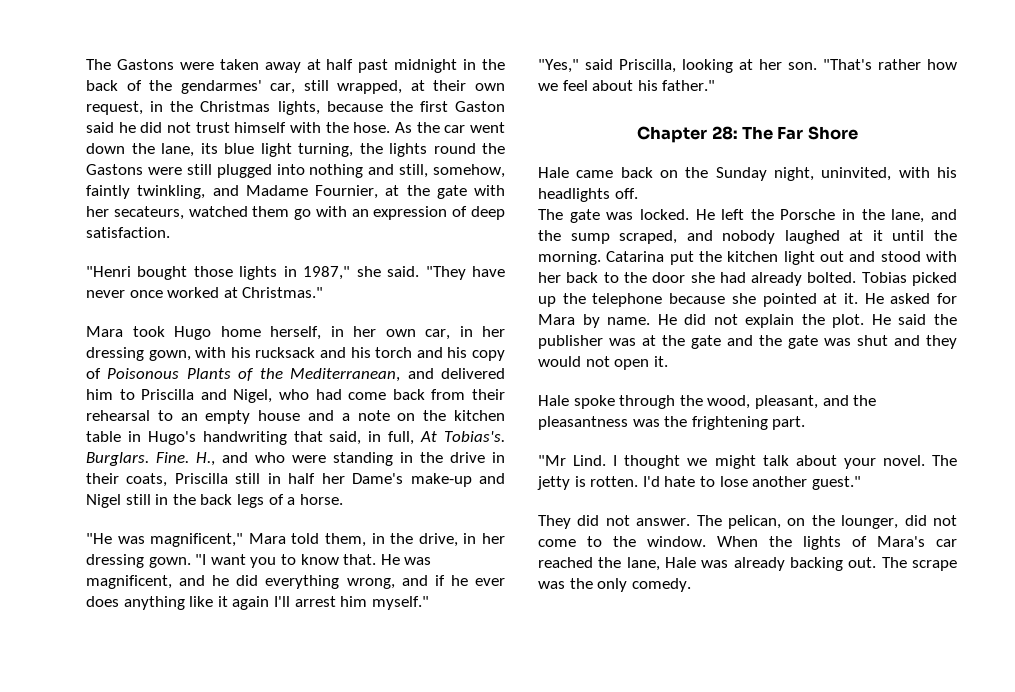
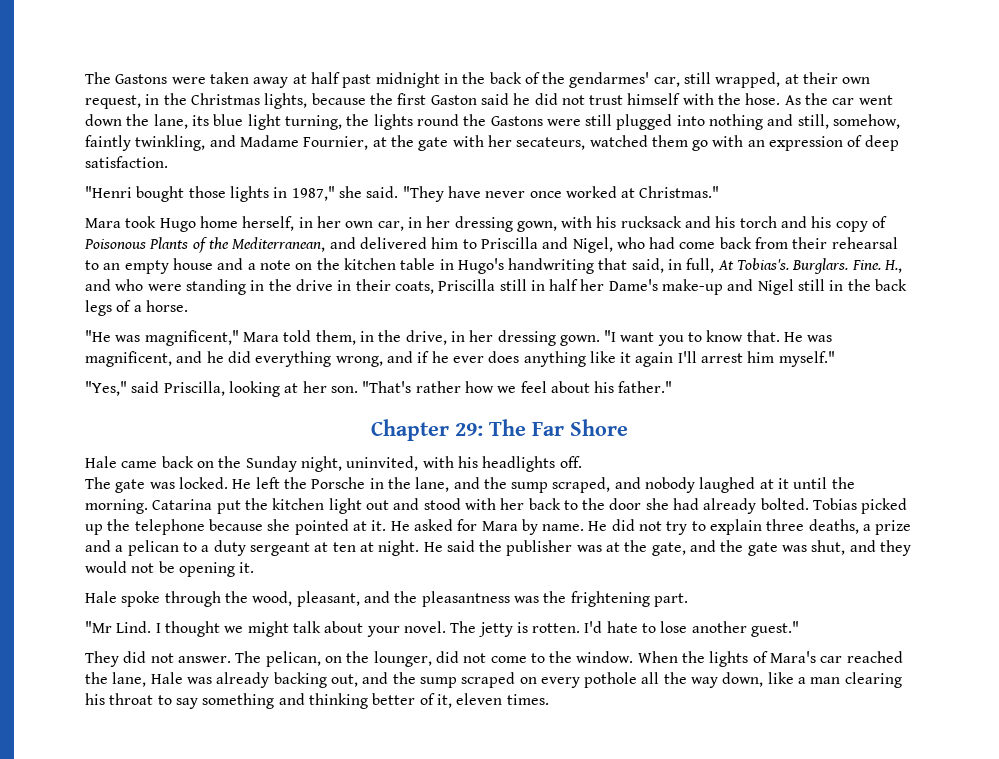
- Chapter 28: The Far Shore
+ Chapter 29: The Far Shore
- He did not explain the plot.
+ He did not try to explain three deaths, a prize and a pelican to a duty sergeant at ten at night.
- He said the publisher was at the gate and the gate was shut and they would not open it.
+ He said the publisher was at the gate, and the gate was shut, and they would not be opening it.
- When the lights of Mara's car reached the lane, Hale was already backing out. The scrape was the only comedy.
+ When the lights of Mara's car reached the lane, Hale was already backing out, and the sump scraped on every pothole all the way down, like a man clearing his throat to say something and thinking better of it, eleven times.

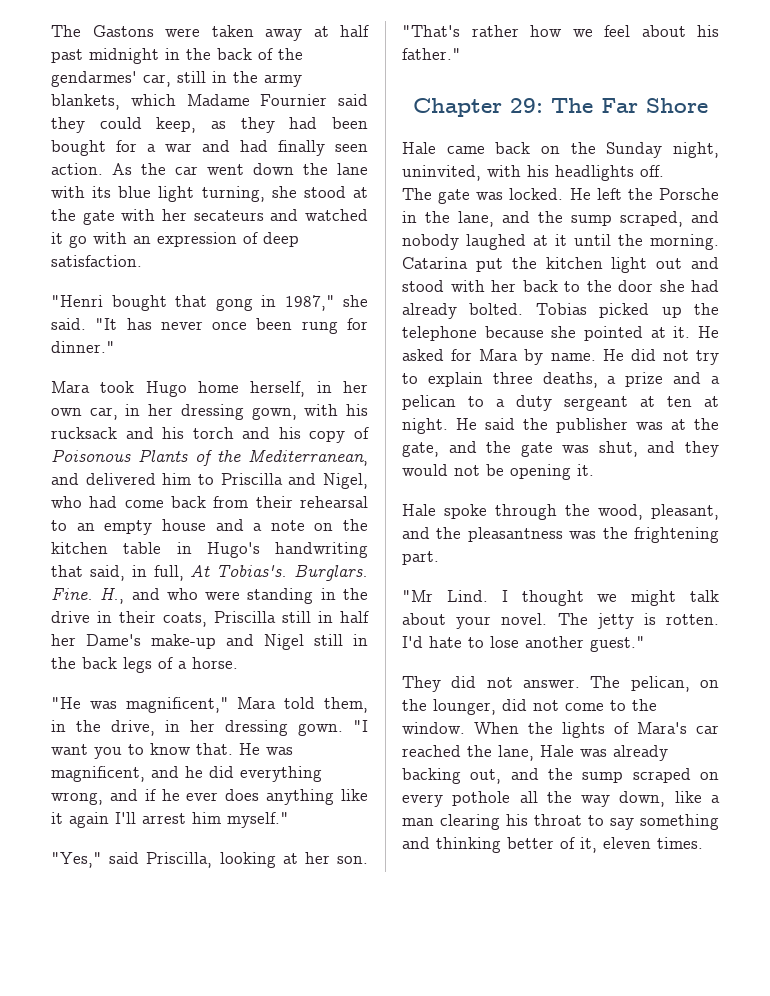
- The Gastons were taken away at half past midnight in the back of the gendarmes' car, still wrapped, at their own request, in the Christmas lights, because the first Gaston said he did not trust himself with the hose.
+ The Gastons were taken away at half past midnight in the back of the gendarmes' car, still in the army blankets, which Madame Fournier said they could keep, as they had been bought for a war and had finally seen action.
- As the car went down the lane, its blue light turning, the lights round the Gastons were still plugged into nothing and still, somehow, faintly twinkling, and Madame Fournier, at the gate with her secateurs, watched them go with an expression of deep satisfaction.
+ As the car went down the lane with its blue light turning, she stood at the gate with her secateurs and watched it go with an expression of deep satisfaction.
- "Henri bought those lights in 1987," she said.
+ "Henri bought that gong in 1987," she said.
- "They have never once worked at Christmas."
+ "It has never once been rung for dinner."

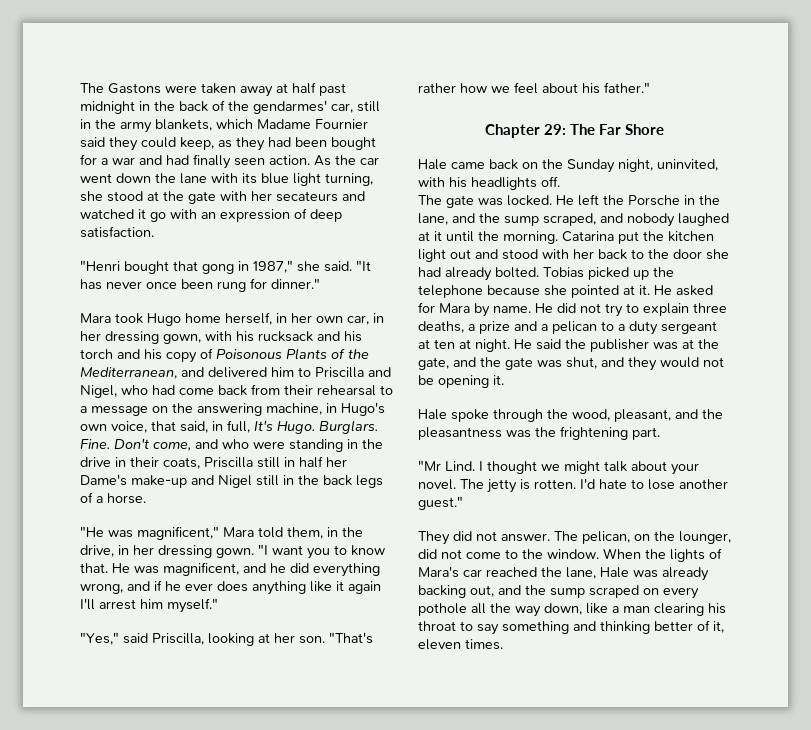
- Mara took Hugo home herself, in her own car, in her dressing gown, with his rucksack and his torch and his copy of Poisonous Plants of the Mediterranean, and delivered him to Priscilla and Nigel, who had come back from their rehearsal to an empty house and a note on the kitchen table in Hugo's handwriting that said, in full, At Tobias's. Burglars. Fine. H., and who were standing in the drive in their coats, Priscilla still in half her Dame's make-up and Nigel still in the back legs of a horse.
+ Mara took Hugo home herself, in her own car, in her dressing gown, with his rucksack and his torch and his copy of Poisonous Plants of the Mediterranean, and delivered him to Priscilla and Nigel, who had come back from their rehearsal to a message on the answering machine, in Hugo's own voice, that said, in full, It's Hugo. Burglars. Fine. Don't come, and who were standing in the drive in their coats, Priscilla still in half her Dame's make-up and Nigel still in the back legs of a horse.

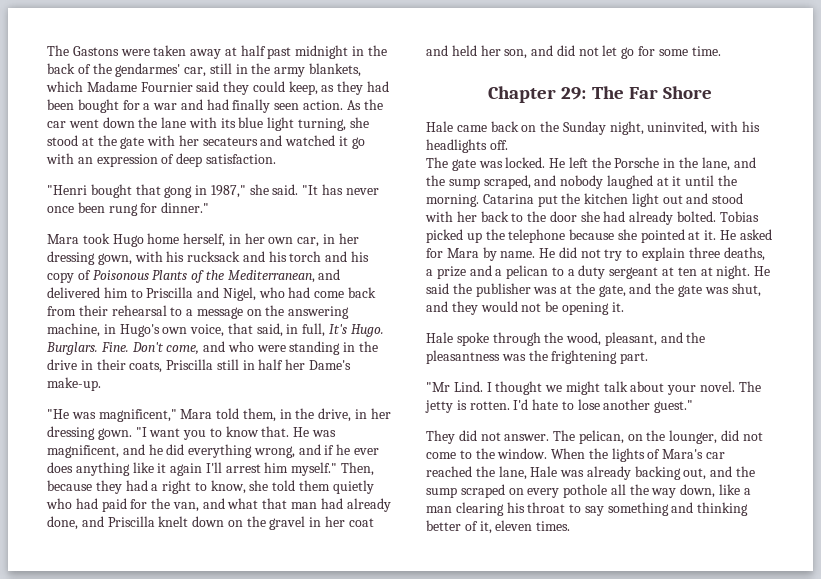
- Don't come, and who were standing in the drive in their coats, Priscilla still in half her Dame's make-up and Nigel still in the back legs of a horse.
+ Don't come, and who were standing in the drive in their coats, Priscilla still in half her Dame's make-up.
- He was magnificent, and he did everything wrong, and if he ever does anything like it again I'll arrest him myself."
- "Yes," said Priscilla, looking at her son. "That's rather how we feel about his father."
+ He was magnificent, and he did everything wrong, and if he ever does anything like it again I'll arrest him myself." Then, because they had a right to know, she told them quietly who had paid for the van, and what that man had already done, and Priscilla knelt down on the gravel in her coat and held her son, and did not let go for some time.

